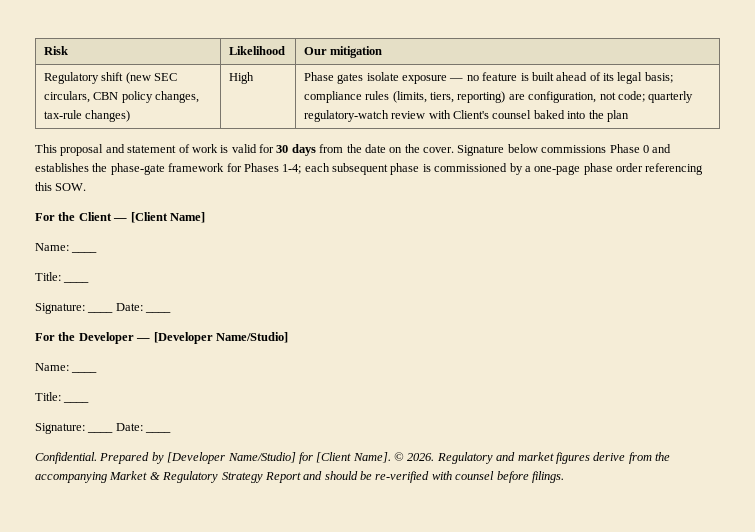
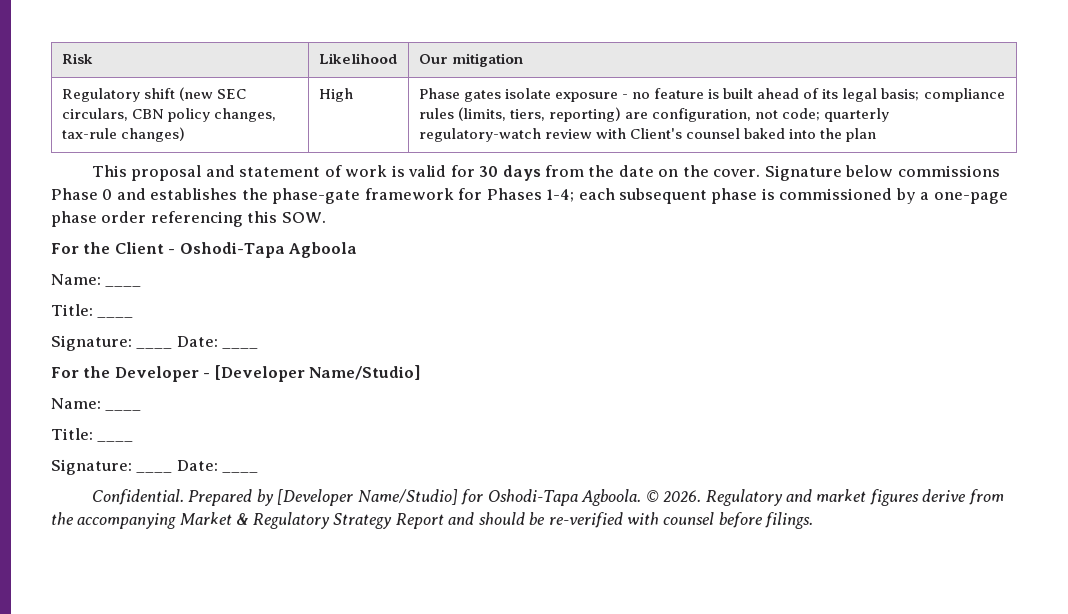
- Phase gates isolate exposure — no feature is built ahead of its legal basis; compliance rules (limits, tiers, reporting) are configuration, not code; quarterly regulatory-watch review with Client's counsel baked into the plan
+ Phase gates isolate exposure - no feature is built ahead of its legal basis; compliance rules (limits, tiers, reporting) are configuration, not code; quarterly regulatory-watch review with Client's counsel baked into the plan
- For the Client — [Client Name]
+ For the Client - Oshodi-Tapa Agboola
- For the Developer — [Developer Name/Studio]
+ For the Developer - [Developer Name/Studio]
- Prepared by [Developer Name/Studio] for [Client Name].
+ Prepared by [Developer Name/Studio] for Oshodi-Tapa Agboola.

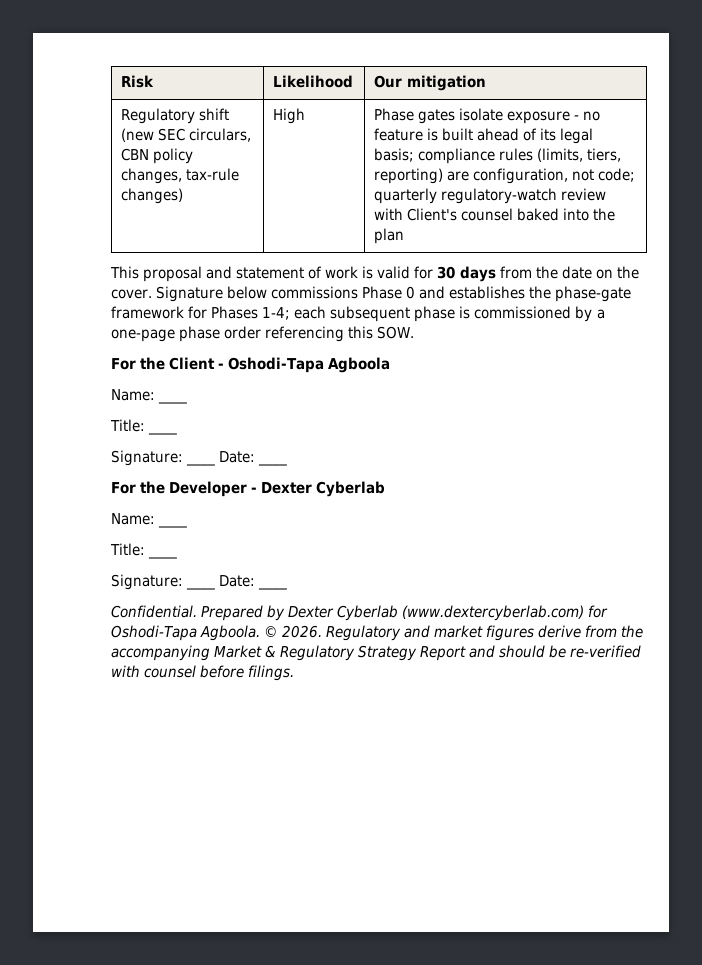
- For the Developer - [Developer Name/Studio]
+ For the Developer - Dexter Cyberlab
- Prepared by [Developer Name/Studio] for Oshodi-Tapa Agboola.
+ Prepared by Dexter Cyberlab (www.dextercyberlab.com) for Oshodi-Tapa Agboola.

